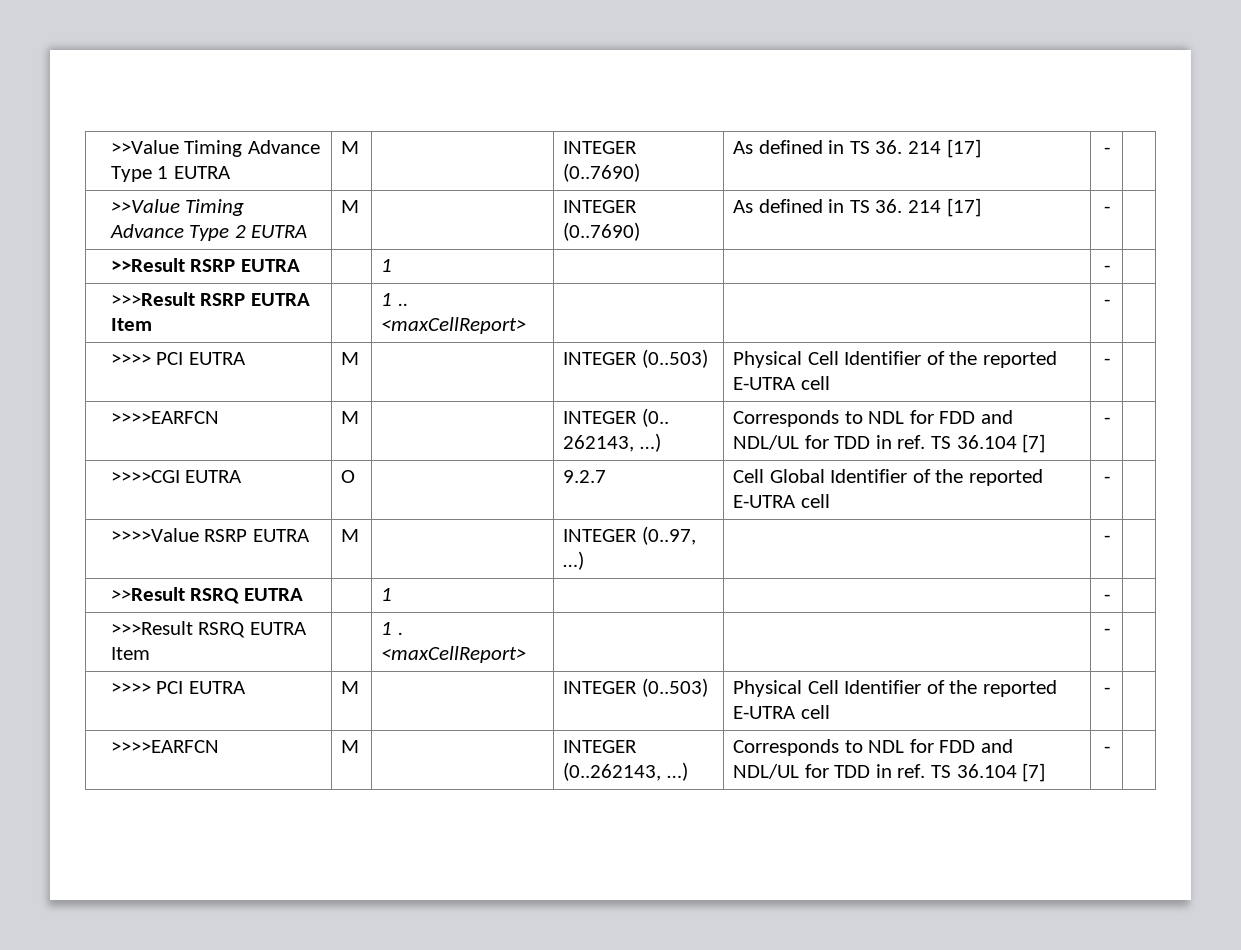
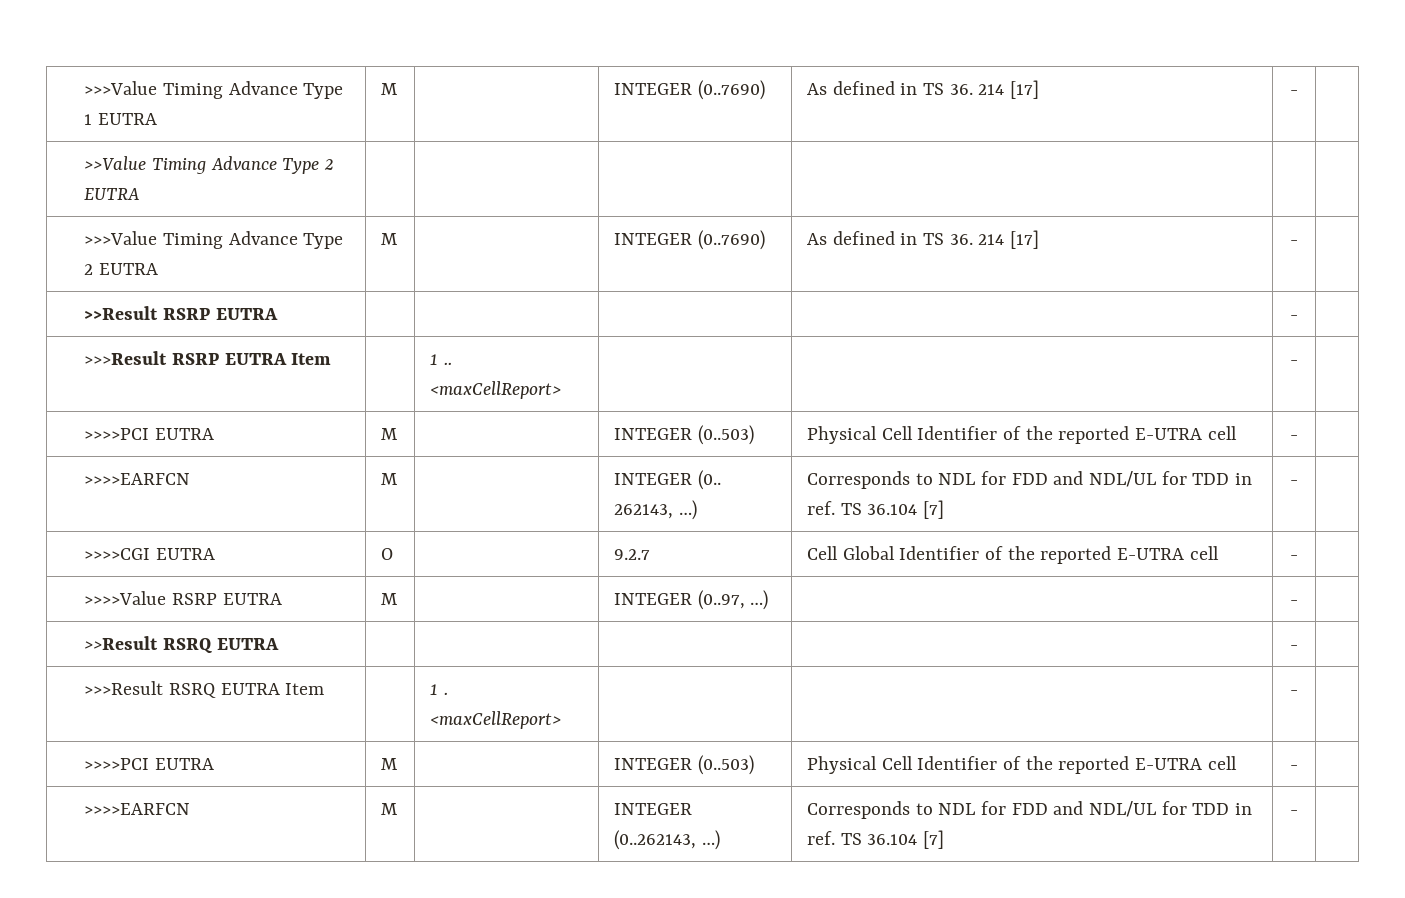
- >>Value Timing Advance Type 1 EUTRA | M | | INTEGER (0..7690) | As defined in TS 36. 214 [17] | - |
+ >>>Value Timing Advance Type 1 EUTRA | M | | INTEGER (0..7690) | As defined in TS 36. 214 [17] | - |
- >>Value Timing Advance Type 2 EUTRA | M | | INTEGER (0..7690) | As defined in TS 36. 214 [17] | - |
+ >>Value Timing Advance Type 2 EUTRA | | | | | |
+ >>>Value Timing Advance Type 2 EUTRA | M | | INTEGER (0..7690) | As defined in TS 36. 214 [17] | - |
- >>Result RSRP EUTRA | | 1 | | | - |
+ >>Result RSRP EUTRA | | | | | - |
  >>>Result RSRP EUTRA Item | | 1 .. <maxCellReport> | | | - |
- >>>> PCI EUTRA | M | | INTEGER (0..503) | Physical Cell Identifier of the reported E-UTRA cell | - |
+ >>>>PCI EUTRA | M | | INTEGER (0..503) | Physical Cell Identifier of the reported E-UTRA cell | - |
- >>Result RSRQ EUTRA | | 1 | | | - |
+ >>Result RSRQ EUTRA | | | | | - |
  >>>Result RSRQ EUTRA Item | | 1 . <maxCellReport> | | | - |
- >>>> PCI EUTRA | M | | INTEGER (0..503) | Physical Cell Identifier of the reported E-UTRA cell | - |
+ >>>>PCI EUTRA | M | | INTEGER (0..503) | Physical Cell Identifier of the reported E-UTRA cell | - |

